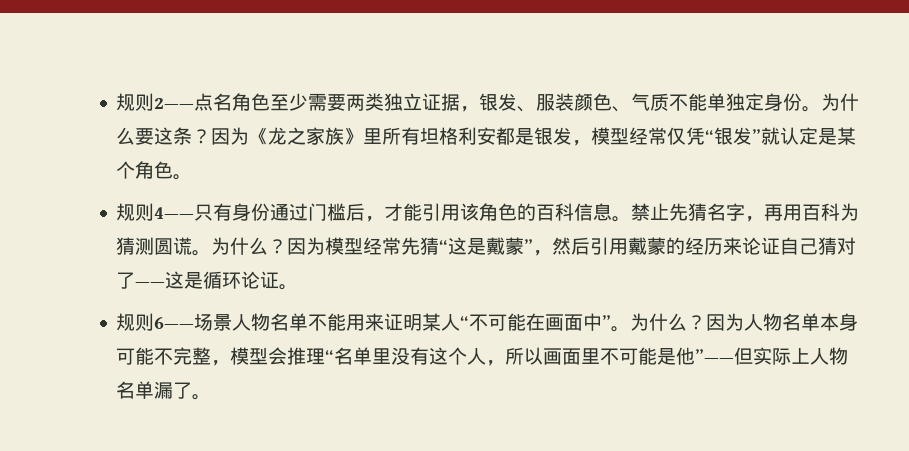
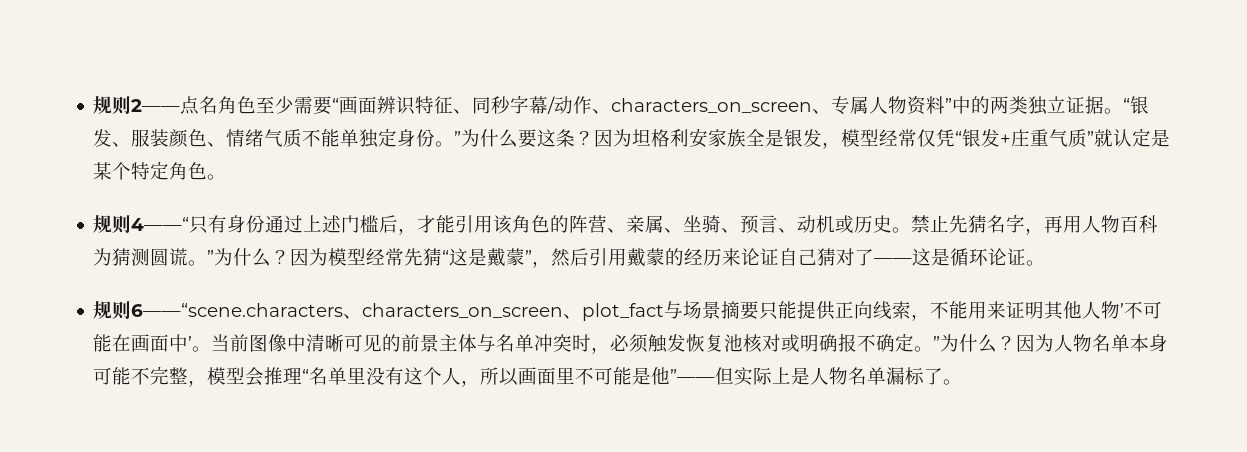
- 规则2——点名角色至少需要两类独立证据，银发、服装颜色、气质不能单独定身份。为什么要这条？
+ 规则2——点名角色至少需要“画面辨识特征、同秒字幕/动作、characters_on_screen、专属人物资料”中的两类独立证据。“银发、服装颜色、情绪气质不能单独定身份。”为什么要这条？
- 因为《龙之家族》里所有坦格利安都是银发，模型经常仅凭“银发”就认定是某个角色。
+ 因为坦格利安家族全是银发，模型经常仅凭“银发+庄重气质”就认定是某个特定角色。
- 规则4——只有身份通过门槛后，才能引用该角色的百科信息。
+ 规则4——“只有身份通过上述门槛后，才能引用该角色的阵营、亲属、坐骑、预言、动机或历史。
- 禁止先猜名字，再用百科为猜测圆谎。为什么？
+ 禁止先猜名字，再用人物百科为猜测圆谎。”为什么？
- 规则6——场景人物名单不能用来证明某人“不可能在画面中”。为什么？
+ 规则6——“scene.characters、characters_on_screen、plot_fact与场景摘要只能提供正向线索，不能用来证明其他人物’不可能在画面中’。当前图像中清晰可见的前景主体与名单冲突时，必须触发恢复池核对或明确报不确定。”为什么？
- 因为人物名单本身可能不完整，模型会推理“名单里没有这个人，所以画面里不可能是他”——但实际上人物名单漏了。
+ 因为人物名单本身可能不完整，模型会推理“名单里没有这个人，所以画面里不可能是他”——但实际上是人物名单漏标了。

